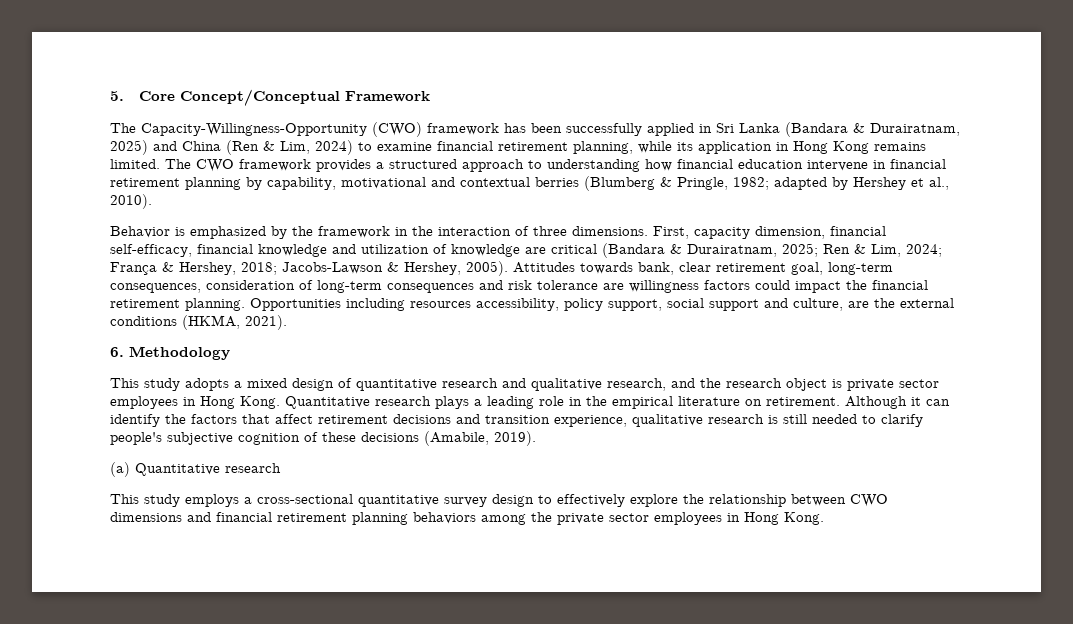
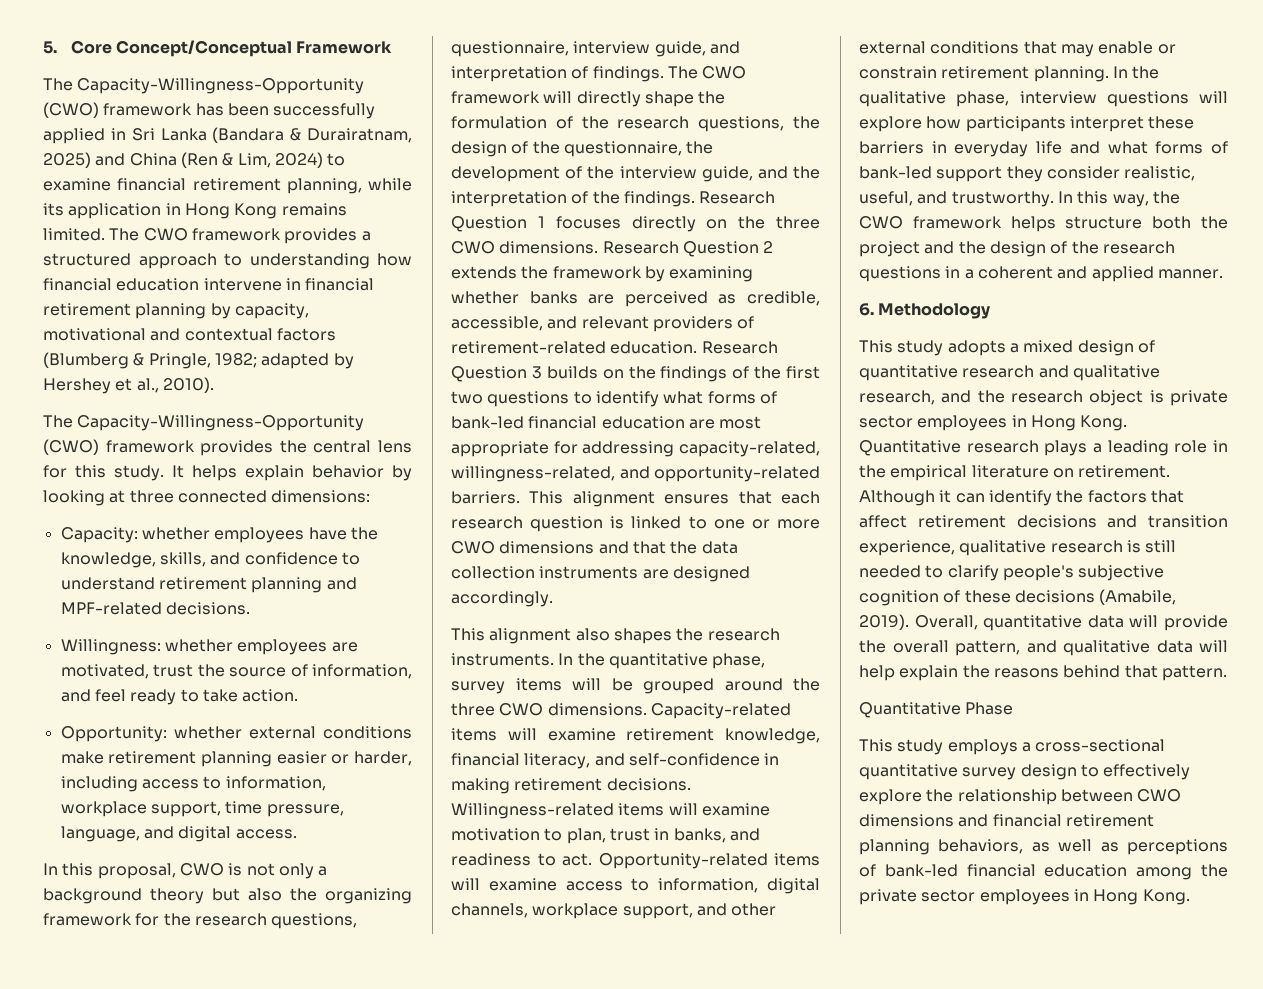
- The CWO framework provides a structured approach to understanding how financial education intervene in financial retirement planning by capability, motivational and contextual berries (Blumberg & Pringle, 1982; adapted by Hershey et al., 2010).
+ The CWO framework provides a structured approach to understanding how financial education intervene in financial retirement planning by capacity, motivational and contextual factors (Blumberg & Pringle, 1982; adapted by Hershey et al., 2010).
- Behavior is emphasized by the framework in the interaction of three dimensions. First, capacity dimension, financial self-efficacy, financial knowledge and utilization of knowledge are critical (Bandara & Durairatnam, 2025; Ren & Lim, 2024; França & Hershey, 2018; Jacobs-Lawson & Hershey, 2005). Attitudes towards bank, clear retirement goal, long-term consequences, consideration of long-term consequences and risk tolerance are willingness factors could impact the financial retirement planning. Opportunities including resources accessibility, policy support, social support and culture, are the external conditions (HKMA, 2021).
+ The Capacity-Willingness-Opportunity (CWO) framework provides the central lens for this study. It helps explain behavior by looking at three connected dimensions:
+ Capacity: whether employees have the knowledge, skills, and confidence to understand retirement planning and MPF-related decisions.
+ Willingness: whether employees are motivated, trust the source of information, and feel ready to take action.
+ Opportunity: whether external conditions make retirement planning easier or harder, including access to information, workplace support, time pressure, language, and digital access.
+ In this proposal, CWO is not only a background theory but also the organizing framework for the research questions, questionnaire, interview guide, and interpretation of findings. The CWO framework will directly shape the formulation of the research questions, the design of the questionnaire, the development of the interview guide, and the interpretation of the findings. Research Question 1 focuses directly on the three CWO dimensions. Research Question 2 extends the framework by examining whether banks are perceived as credible, accessible, and relevant providers of retirement-related education. Research Question 3 builds on the findings of the first two questions to identify what forms of bank-led financial education are most appropriate for addressing capacity-related, willingness-related, and opportunity-related barriers. This alignment ensures that each research question is linked to one or more CWO dimensions and that the data collection instruments are designed accordingly.
+ This alignment also shapes the research instruments. In the quantitative phase, survey items will be grouped around the three CWO dimensions. Capacity-related items will examine retirement knowledge, financial literacy, and self-confidence in making retirement decisions. Willingness-related items will examine motivation to plan, trust in banks, and readiness to act. Opportunity-related items will examine access to information, digital channels, workplace support, and other external conditions that may enable or constrain retirement planning. In the qualitative phase, interview questions will explore how participants interpret these barriers in everyday life and what forms of bank-led support they consider realistic, useful, and trustworthy. In this way, the CWO framework helps structure both the project and the design of the research questions in a coherent and applied manner.
- Although it can identify the factors that affect retirement decisions and transition experience, qualitative research is still needed to clarify people's subjective cognition of these decisions (Amabile, 2019).
- (a) Quantitative research
+ Although it can identify the factors that affect retirement decisions and transition experience, qualitative research is still needed to clarify people's subjective cognition of these decisions (Amabile, 2019). Overall, quantitative data will provide the overall pattern, and qualitative data will help explain the reasons behind that pattern.
+ Quantitative Phase
- This study employs a cross-sectional quantitative survey design to effectively explore the relationship between CWO dimensions and financial retirement planning behaviors among the private sector employees in Hong Kong.
+ This study employs a cross-sectional quantitative survey design to effectively explore the relationship between CWO dimensions and financial retirement planning behaviors, as well as perceptions of bank-led financial education among the private sector employees in Hong Kong.

